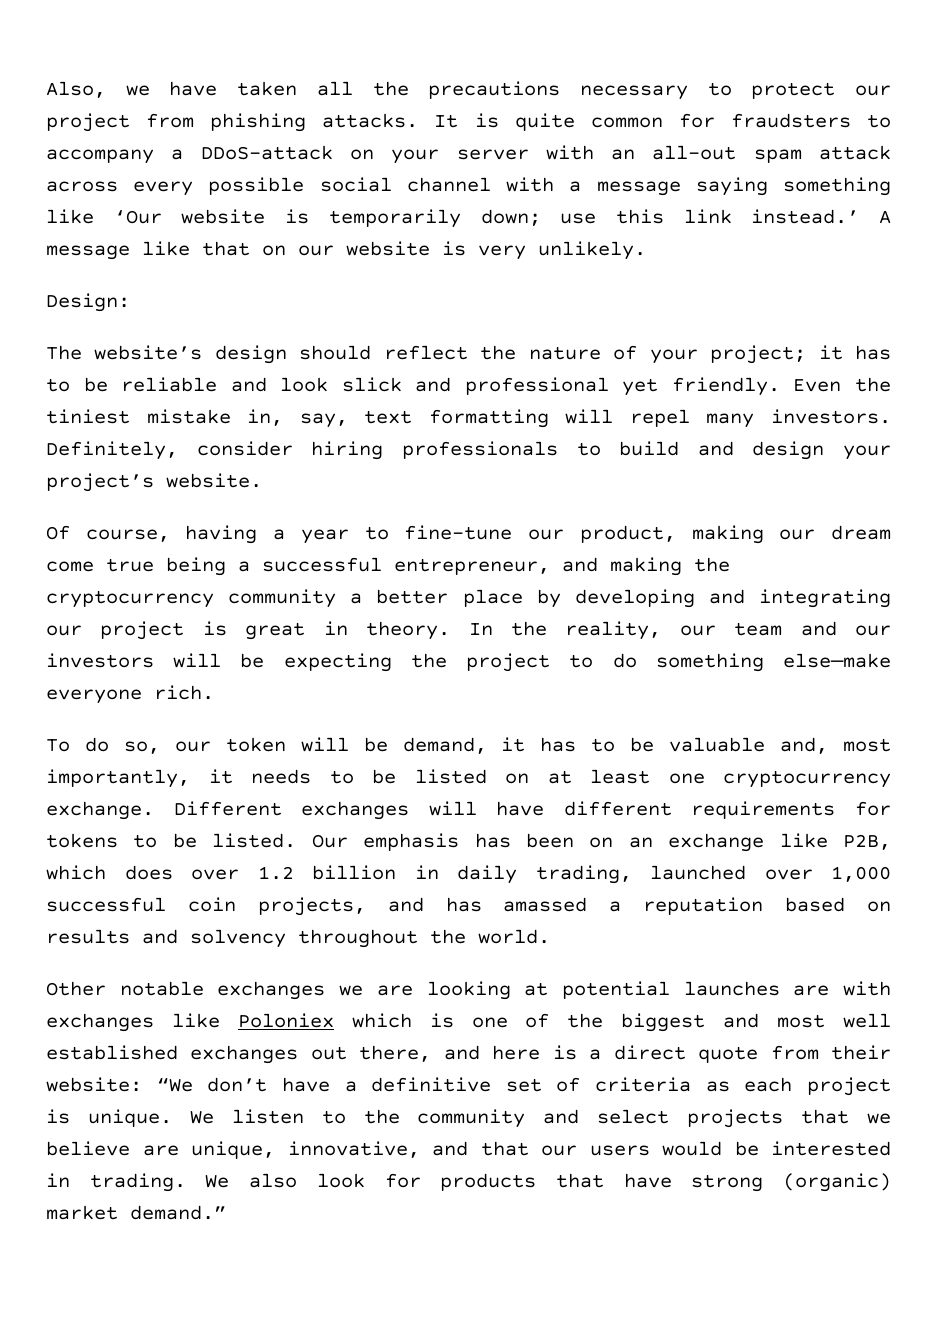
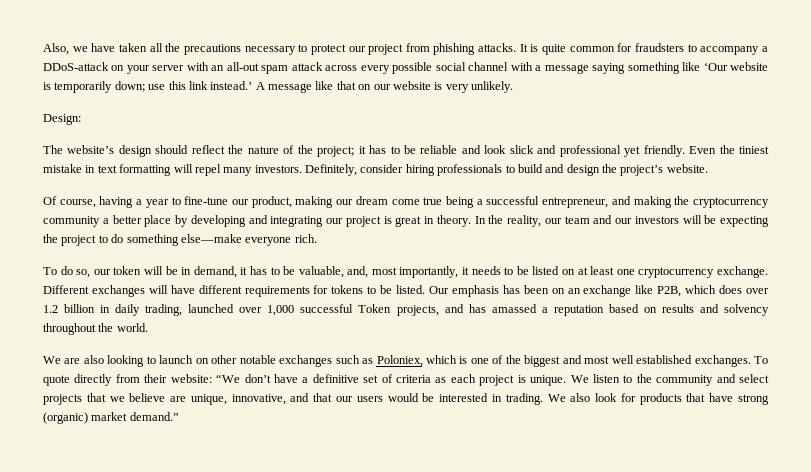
- The website’s design should reflect the nature of your project; it has to be reliable and look slick and professional yet friendly.
+ The website’s design should reflect the nature of the project; it has to be reliable and look slick and professional yet friendly.
- Even the tiniest mistake in, say, text formatting will repel many investors.
+ Even the tiniest mistake in text formatting will repel many investors.
- Definitely, consider hiring professionals to build and design your project’s website.
+ Definitely, consider hiring professionals to build and design the project’s website.
- To do so, our token will be demand, it has to be valuable and, most importantly, it needs to be listed on at least one cryptocurrency exchange.
+ To do so, our token will be in demand, it has to be valuable, and, most importantly, it needs to be listed on at least one cryptocurrency exchange.
- Our emphasis has been on an exchange like P2B, which does over 1.2 billion in daily trading, launched over 1,000 successful coin projects, and has amassed a reputation based on results and solvency throughout the world.
+ Our emphasis has been on an exchange like P2B, which does over 1.2 billion in daily trading, launched over 1,000 successful Token projects, and has amassed a reputation based on results and solvency throughout the world.
- Other notable exchanges we are looking at potential launches are with exchanges like Poloniex which is one of the biggest and most well established exchanges out there, and here is a direct quote from their website: “We don’t have a definitive set of criteria as each project is unique.
+ We are also looking to launch on other notable exchanges such as Poloniex, which is one of the biggest and most well established exchanges. To quote directly from their website: “We don’t have a definitive set of criteria as each project is unique.

